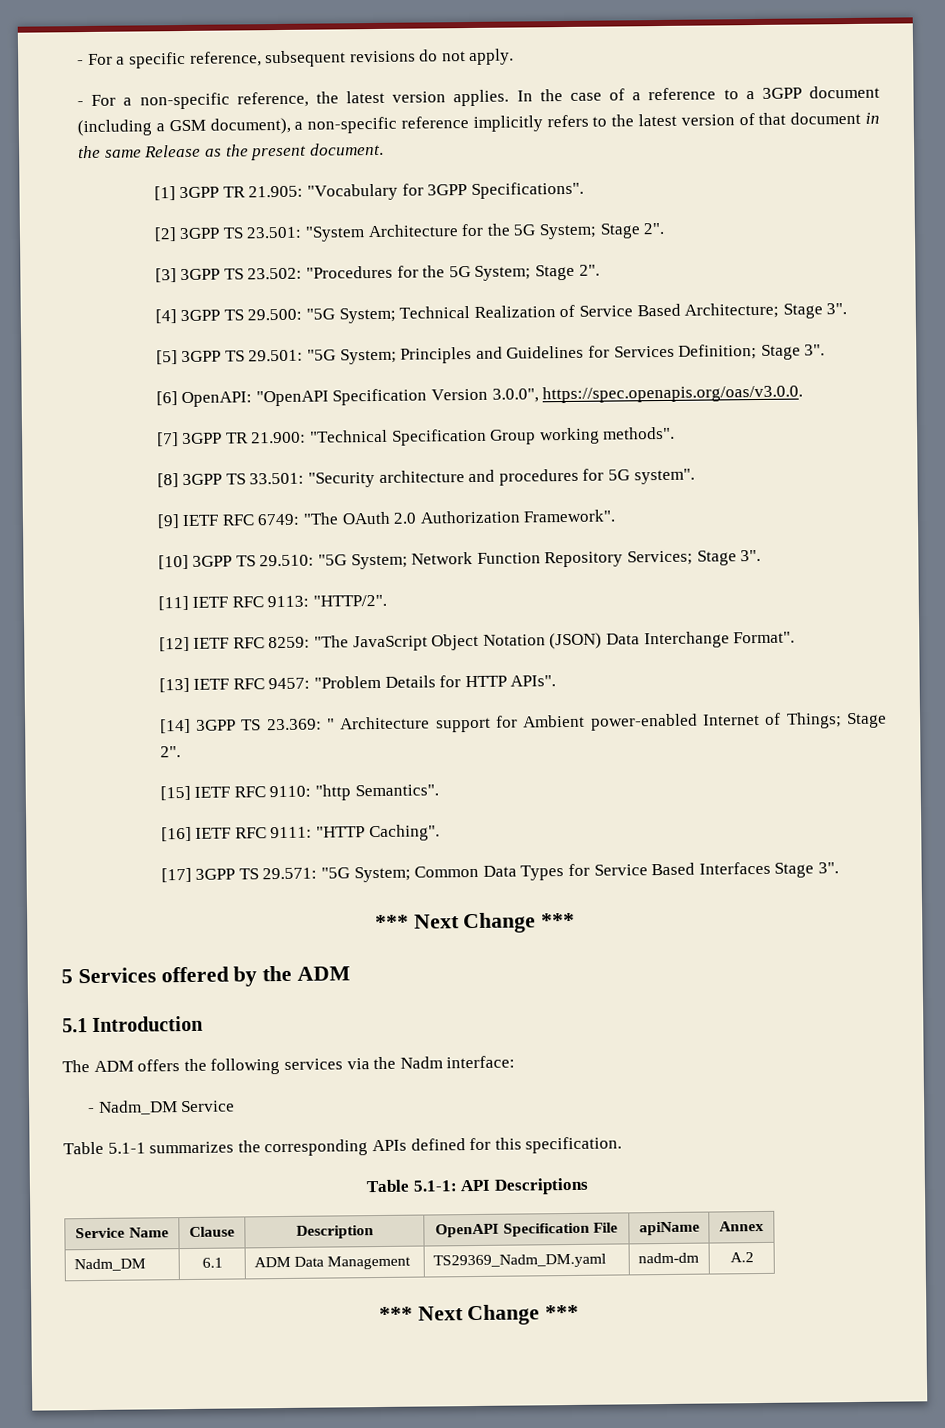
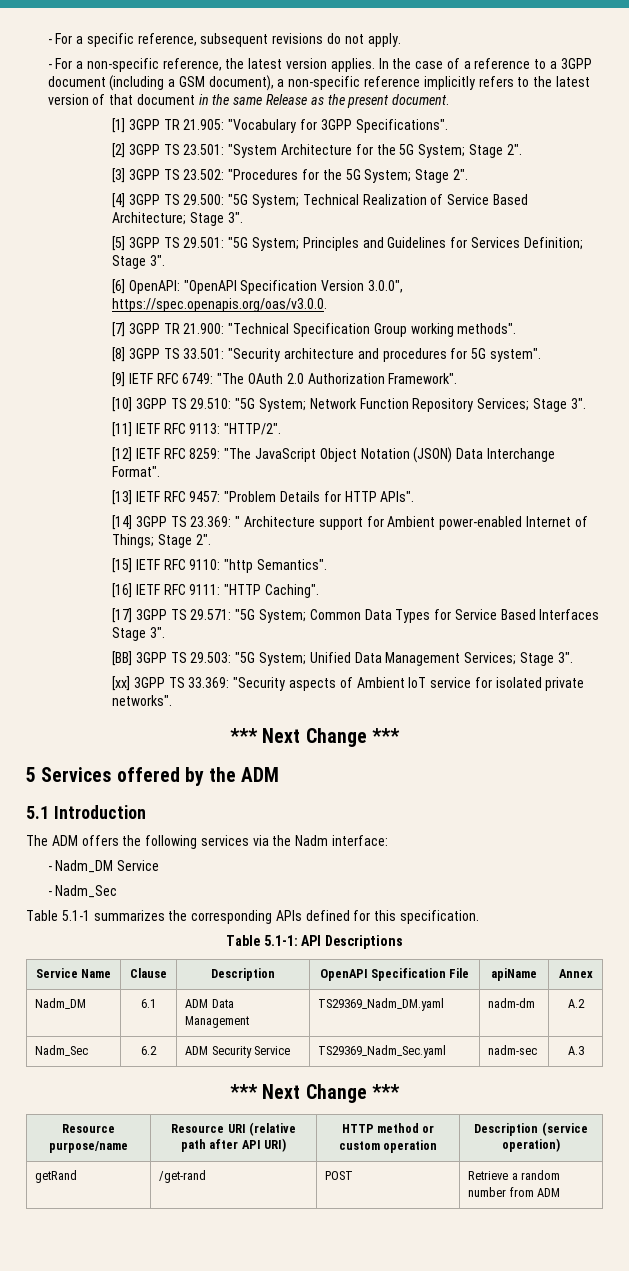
+ [BB] 3GPP TS 29.503: "5G System; Unified Data Management Services; Stage 3".
+ [xx] 3GPP TS 33.369: "Security aspects of Ambient IoT service for isolated private networks".
+ - Nadm_Sec
  Nadm_DM | 6.1 | ADM Data Management | TS29369_Nadm_DM.yaml | nadm-dm | A.2
+ Nadm_Sec | 6.2 | ADM Security Service | TS29369_Nadm_Sec.yaml | nadm-sec | A.3
  *** Next Change ***
+ Resource purpose/name | Resource URI (relative path after API URI) | HTTP method or custom operation | Description (service operation)
+ getRand | /get-rand | POST | Retrieve a random number from ADM

